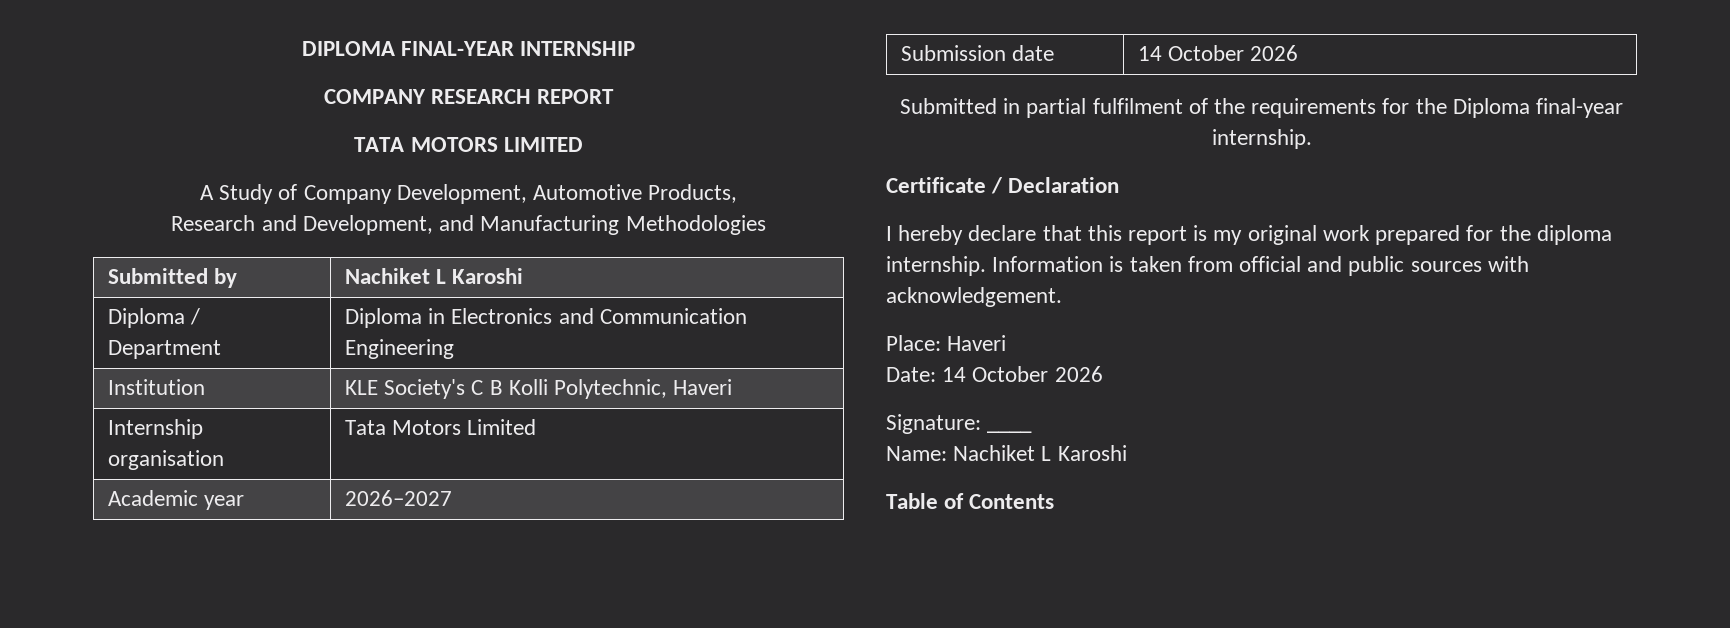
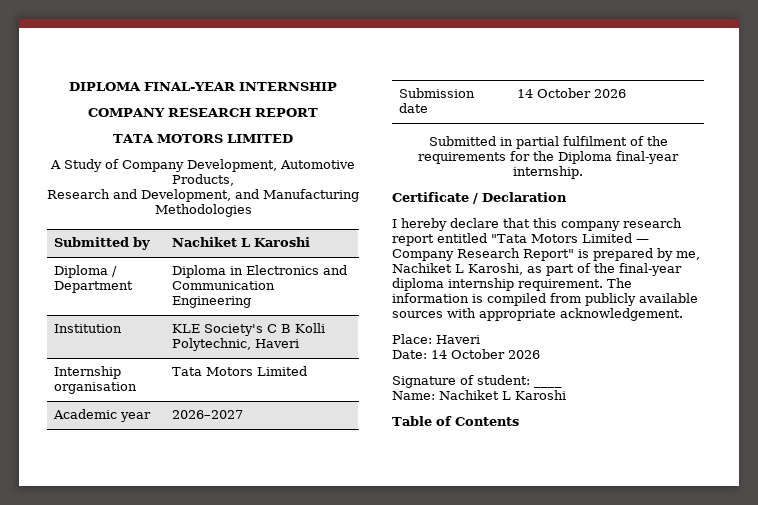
- I hereby declare that this report is my original work prepared for the diploma internship. Information is taken from official and public sources with acknowledgement.
+ I hereby declare that this company research report entitled "Tata Motors Limited — Company Research Report" is prepared by me, Nachiket L Karoshi, as part of the final-year diploma internship requirement. The information is compiled from publicly available sources with appropriate acknowledgement.
- Signature: ____
+ Signature of student: ____

